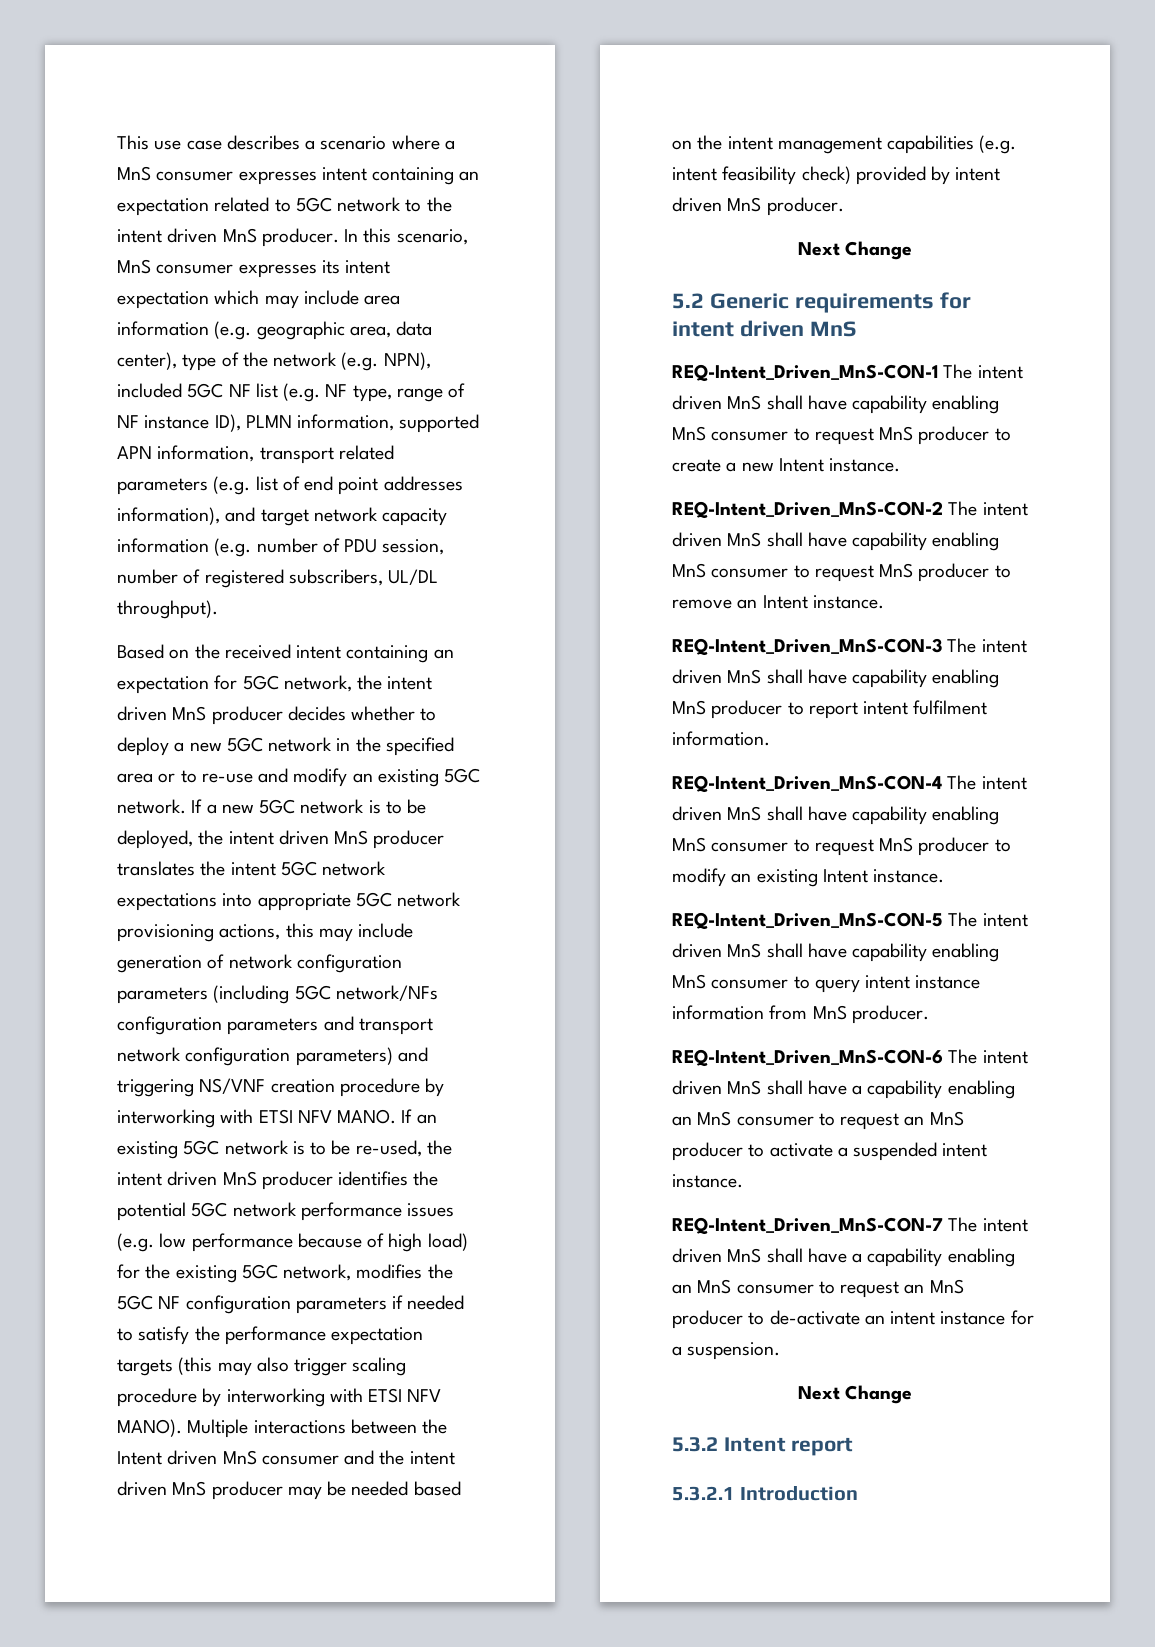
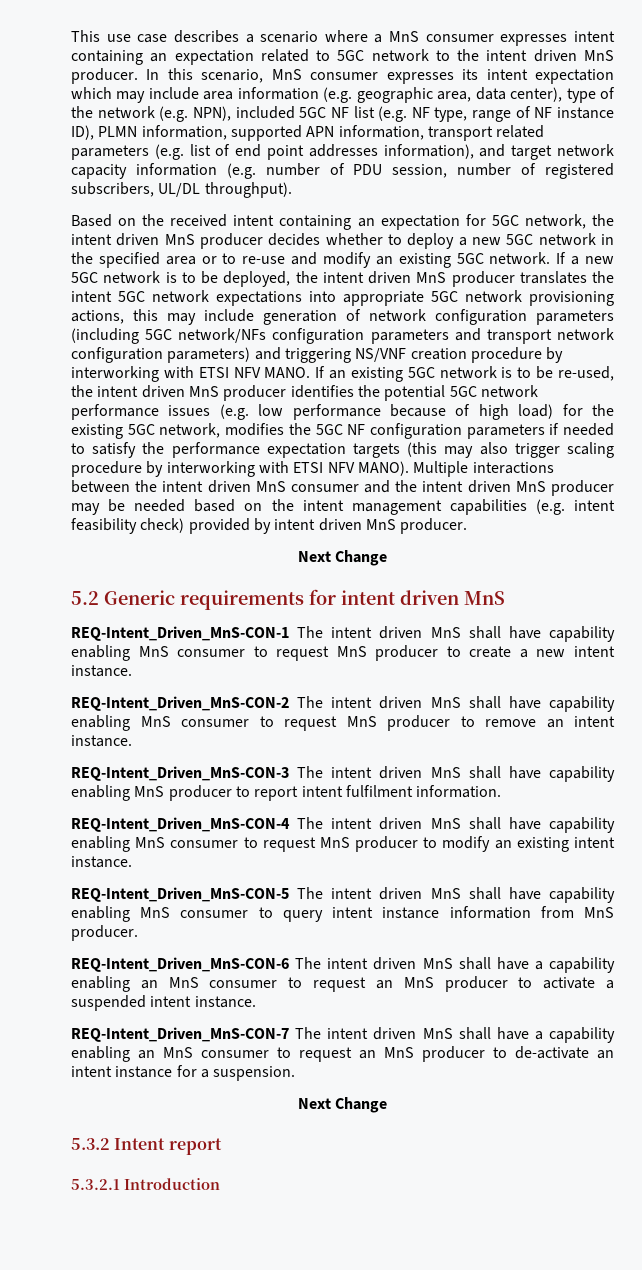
- Multiple interactions between the Intent driven MnS consumer and the intent driven MnS producer may be needed based on the intent management capabilities (e.g. intent feasibility check) provided by intent driven MnS producer.
+ Multiple interactions between the intent driven MnS consumer and the intent driven MnS producer may be needed based on the intent management capabilities (e.g. intent feasibility check) provided by intent driven MnS producer.
- REQ-Intent_Driven_MnS-CON-1 The intent driven MnS shall have capability enabling MnS consumer to request MnS producer to create a new Intent instance.
+ REQ-Intent_Driven_MnS-CON-1 The intent driven MnS shall have capability enabling MnS consumer to request MnS producer to create a new intent instance.
- REQ-Intent_Driven_MnS-CON-2 The intent driven MnS shall have capability enabling MnS consumer to request MnS producer to remove an Intent instance.
+ REQ-Intent_Driven_MnS-CON-2 The intent driven MnS shall have capability enabling MnS consumer to request MnS producer to remove an intent instance.
- REQ-Intent_Driven_MnS-CON-4 The intent driven MnS shall have capability enabling MnS consumer to request MnS producer to modify an existing Intent instance.
+ REQ-Intent_Driven_MnS-CON-4 The intent driven MnS shall have capability enabling MnS consumer to request MnS producer to modify an existing intent instance.

